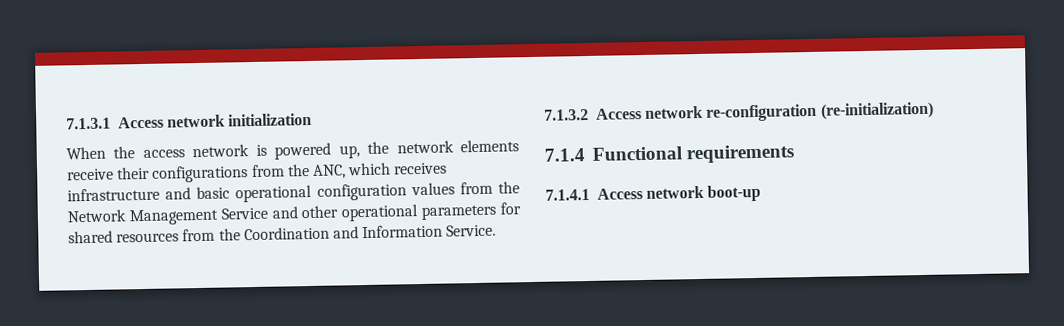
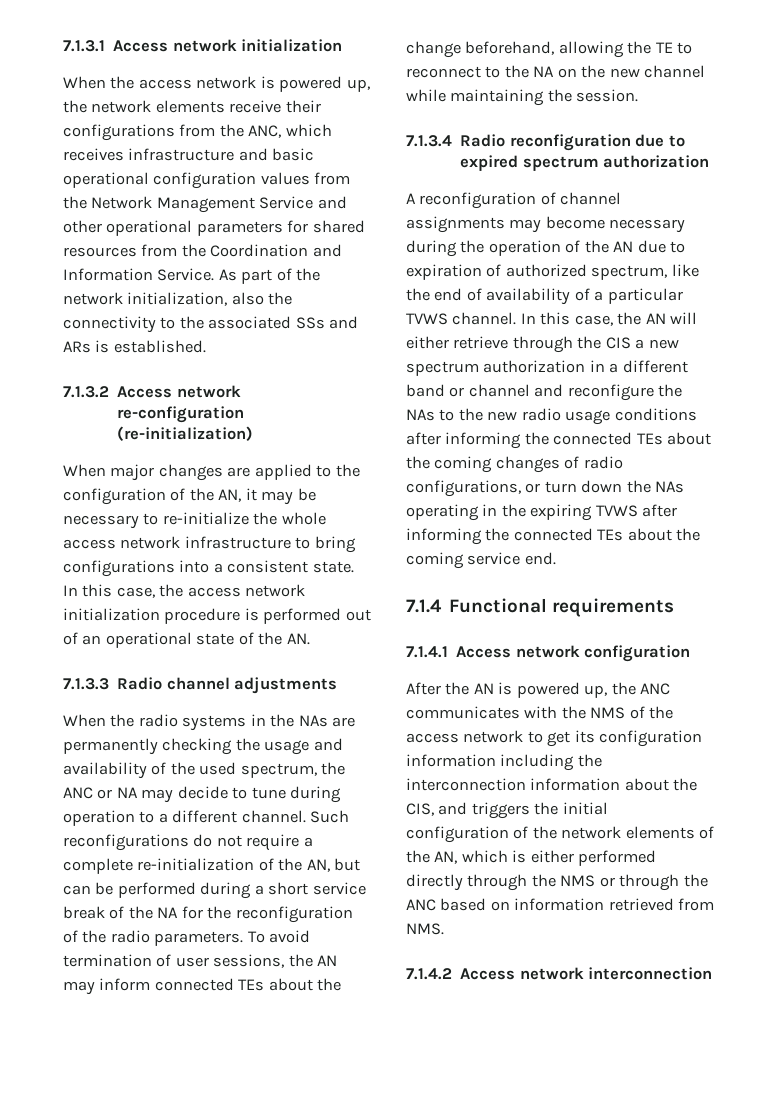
+ As part of the network initialization, also the connectivity to the associated SSs and ARs is established.
+ When major changes are applied to the configuration of the AN, it may be necessary to re-initialize the whole access network infrastructure to bring configurations into a consistent state. In this case, the access network initialization procedure is performed out of an operational state of the AN.
+ 7.1.3.3 Radio channel adjustments
+ When the radio systems in the NAs are permanently checking the usage and availability of the used spectrum, the ANC or NA may decide to tune during operation to a different channel. Such reconfigurations do not require a complete re-initialization of the AN, but can be performed during a short service break of the NA for the reconfiguration of the radio parameters. To avoid termination of user sessions, the AN may inform connected TEs about the change beforehand, allowing the TE to reconnect to the NA on the new channel while maintaining the session.
+ 7.1.3.4 Radio reconfiguration due to expired spectrum authorization
+ A reconfiguration of channel assignments may become necessary during the operation of the AN due to expiration of authorized spectrum, like the end of availability of a particular TVWS channel. In this case, the AN will either retrieve through the CIS a new spectrum authorization in a different band or channel and reconfigure the NAs to the new radio usage conditions after informing the connected TEs about the coming changes of radio configurations, or turn down the NAs operating in the expiring TVWS after informing the connected TEs about the coming service end.
- 7.1.4.1 Access network boot-up
+ 7.1.4.1 Access network configuration
+ After the AN is powered up, the ANC communicates with the NMS of the access network to get its configuration information including the interconnection information about the CIS, and triggers the initial configuration of the network elements of the AN, which is either performed directly through the NMS or through the ANC based on information retrieved from NMS.
+ 7.1.4.2 Access network interconnection

